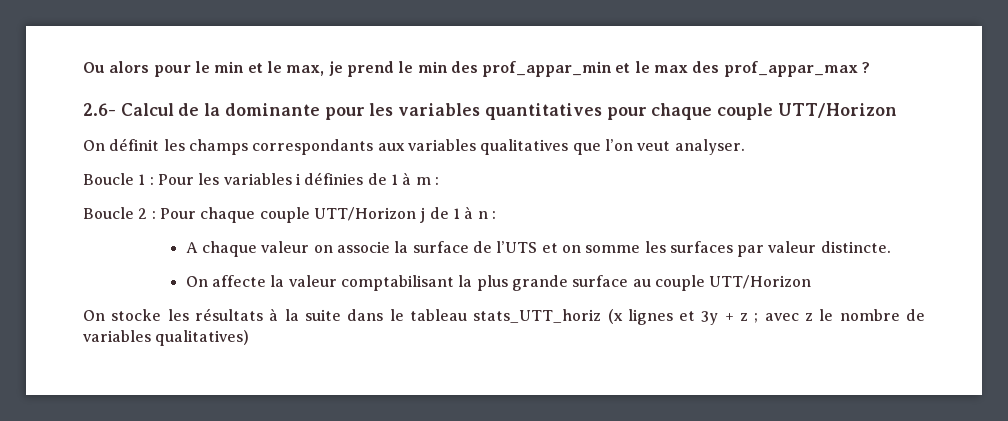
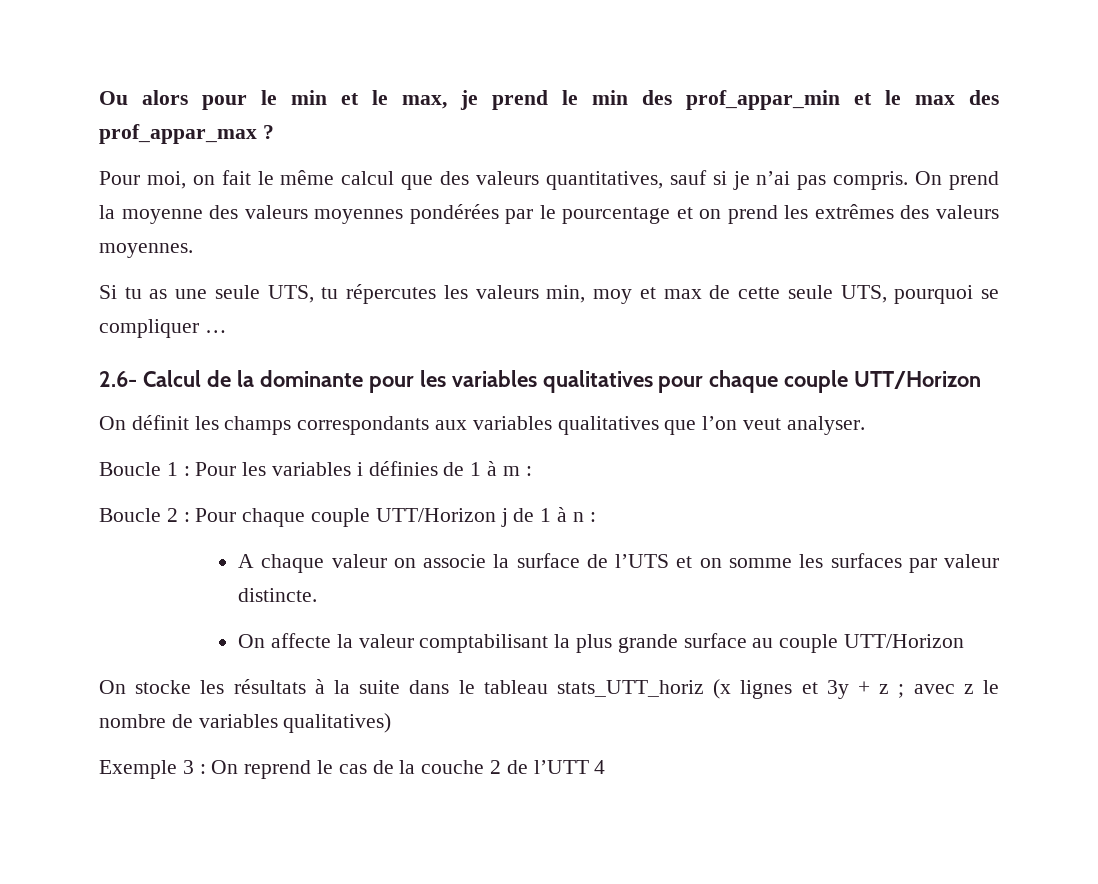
+ Pour moi, on fait le même calcul que des valeurs quantitatives, sauf si je n’ai pas compris. On prend la moyenne des valeurs moyennes pondérées par le pourcentage et on prend les extrêmes des valeurs moyennes.
+ Si tu as une seule UTS, tu répercutes les valeurs min, moy et max de cette seule UTS, pourquoi se compliquer …
- 2.6- Calcul de la dominante pour les variables quantitatives pour chaque couple UTT/Horizon
+ 2.6- Calcul de la dominante pour les variables qualitatives pour chaque couple UTT/Horizon
+ Exemple 3 : On reprend le cas de la couche 2 de l’UTT 4

